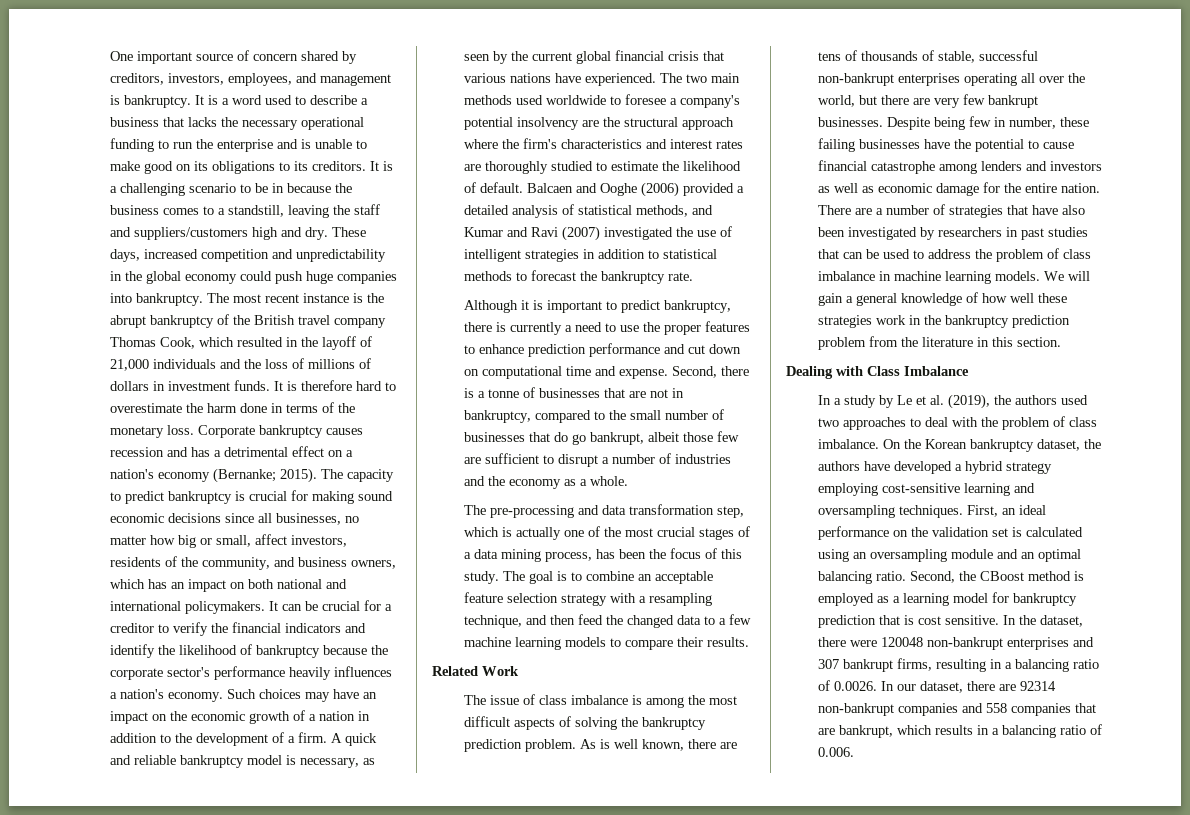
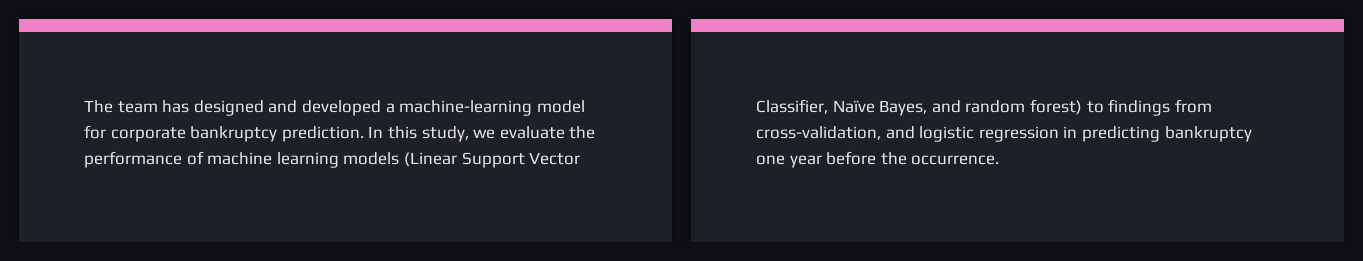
- One important source of concern shared by creditors, investors, employees, and management is bankruptcy. It is a word used to describe a business that lacks the necessary operational funding to run the enterprise and is unable to make good on its obligations to its creditors. It is a challenging scenario to be in because the business comes to a standstill, leaving the staff and suppliers/customers high and dry. These days, increased competition and unpredictability in the global economy could push huge companies into bankruptcy. The most recent instance is the abrupt bankruptcy of the British travel company Thomas Cook, which resulted in the layoff of 21,000 individuals and the loss of millions of dollars in investment funds. It is therefore hard to overestimate the harm done in terms of the monetary loss. Corporate bankruptcy causes recession and has a detrimental effect on a nation's economy (Bernanke; 2015). The capacity to predict bankruptcy is crucial for making sound economic decisions since all businesses, no matter how big or small, affect investors, residents of the community, and business owners, which has an impact on both national and international policymakers. It can be crucial for a creditor to verify the financial indicators and identify the likelihood of bankruptcy because the corporate sector's performance heavily influences a nation's economy. Such choices may have an impact on the economic growth of a nation in addition to the development of a firm. A quick and reliable bankruptcy model is necessary, as seen by the current global financial crisis that various nations have experienced. The two main methods used worldwide to foresee a company's potential insolvency are the structural approach where the firm's characteristics and interest rates are thoroughly studied to estimate the likelihood of default. Balcaen and Ooghe (2006) provided a detailed analysis of statistical methods, and Kumar and Ravi (2007) investigated the use of intelligent strategies in addition to statistical methods to forecast the bankruptcy rate.
- Although it is important to predict bankruptcy, there is currently a need to use the proper features to enhance prediction performance and cut down on computational time and expense. Second, there is a tonne of businesses that are not in bankruptcy, compared to the small number of businesses that do go bankrupt, albeit those few are sufficient to disrupt a number of industries and the economy as a whole.
- The pre-processing and data transformation step, which is actually one of the most crucial stages of a data mining process, has been the focus of this study. The goal is to combine an acceptable feature selection strategy with a resampling technique, and then feed the changed data to a few machine learning models to compare their results.
- Related Work
- The issue of class imbalance is among the most difficult aspects of solving the bankruptcy prediction problem. As is well known, there are tens of thousands of stable, successful non-bankrupt enterprises operating all over the world, but there are very few bankrupt businesses. Despite being few in number, these failing businesses have the potential to cause financial catastrophe among lenders and investors as well as economic damage for the entire nation. There are a number of strategies that have also been investigated by researchers in past studies that can be used to address the problem of class imbalance in machine learning models. We will gain a general knowledge of how well these strategies work in the bankruptcy prediction problem from the literature in this section.
- Dealing with Class Imbalance
- In a study by Le et al. (2019), the authors used two approaches to deal with the problem of class imbalance. On the Korean bankruptcy dataset, the authors have developed a hybrid strategy employing cost-sensitive learning and oversampling techniques. First, an ideal performance on the validation set is calculated using an oversampling module and an optimal balancing ratio. Second, the CBoost method is employed as a learning model for bankruptcy prediction that is cost sensitive. In the dataset, there were 120048 non-bankrupt enterprises and 307 bankrupt firms, resulting in a balancing ratio of 0.0026. In our dataset, there are 92314 non-bankrupt companies and 558 companies that are bankrupt, which results in a balancing ratio of 0.006.
+ The team has designed and developed a machine-learning model for corporate bankruptcy prediction. In this study, we evaluate the performance of machine learning models (Linear Support Vector Classifier, Naïve Bayes, and random forest) to findings from cross-validation, and logistic regression in predicting bankruptcy one year before the occurrence.

